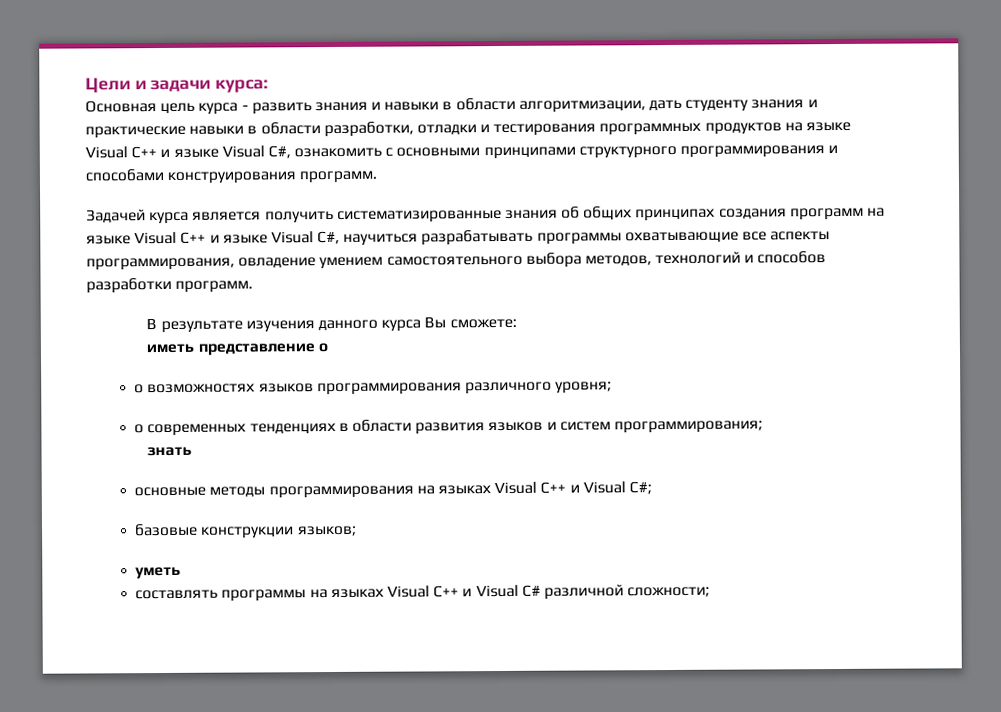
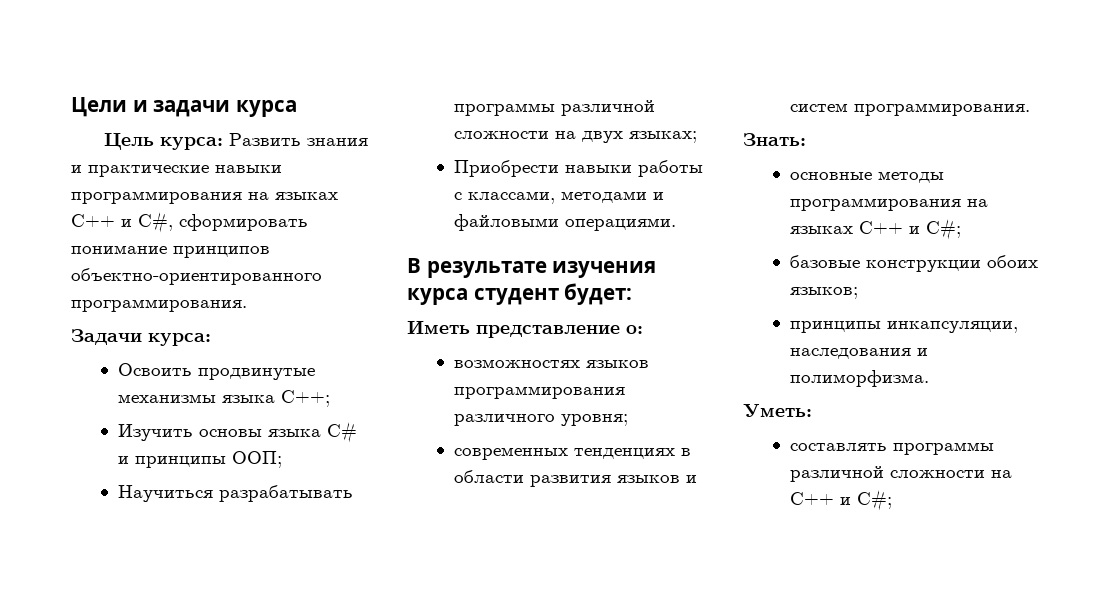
- Цели и задачи курса:
- Основная цель курса - развить знания и навыки в области алгоритмизации, дать студенту знания и практические навыки в области разработки, отладки и тестирования программных продуктов на языке Visual С++ и языке Visual С#, ознакомить с основными принципами структурного программирования и способами конструирования программ.
- Задачей курса является получить систематизированные знания об общих принципах создания программ на языке Visual С++ и языке Visual С#, научиться разрабатывать программы охватывающие все аспекты программирования, овладение умением самостоятельного выбора методов, технологий и способов разработки программ.
- В результате изучения данного курса Вы сможете:
- иметь представление о
- о возможностях языков программирования различного уровня;
+ Цели и задачи курса
+ Цель курса: Развить знания и практические навыки программирования на языках C++ и C#, сформировать понимание принципов объектно-ориентированного программирования.
+ Задачи курса:
+ Освоить продвинутые механизмы языка C++;
+ Изучить основы языка C# и принципы ООП;
+ Научиться разрабатывать программы различной сложности на двух языках;
+ Приобрести навыки работы с классами, методами и файловыми операциями.
+ В результате изучения курса студент будет:
+ Иметь представление о:
+ возможностях языков программирования различного уровня;
- о современных тенденциях в области развития языков и систем программирования;
- знать
+ современных тенденциях в области развития языков и систем программирования.
+ Знать:
- основные методы программирования на языках Visual С++ и Visual C#;
+ основные методы программирования на языках C++ и C#;
- базовые конструкции языков;
+ базовые конструкции обоих языков;
- уметь
- составлять программы на языках Visual С++ и Visual С# различной сложности;
+ принципы инкапсуляции, наследования и полиморфизма.
+ Уметь:
+ составлять программы различной сложности на C++ и C#;

